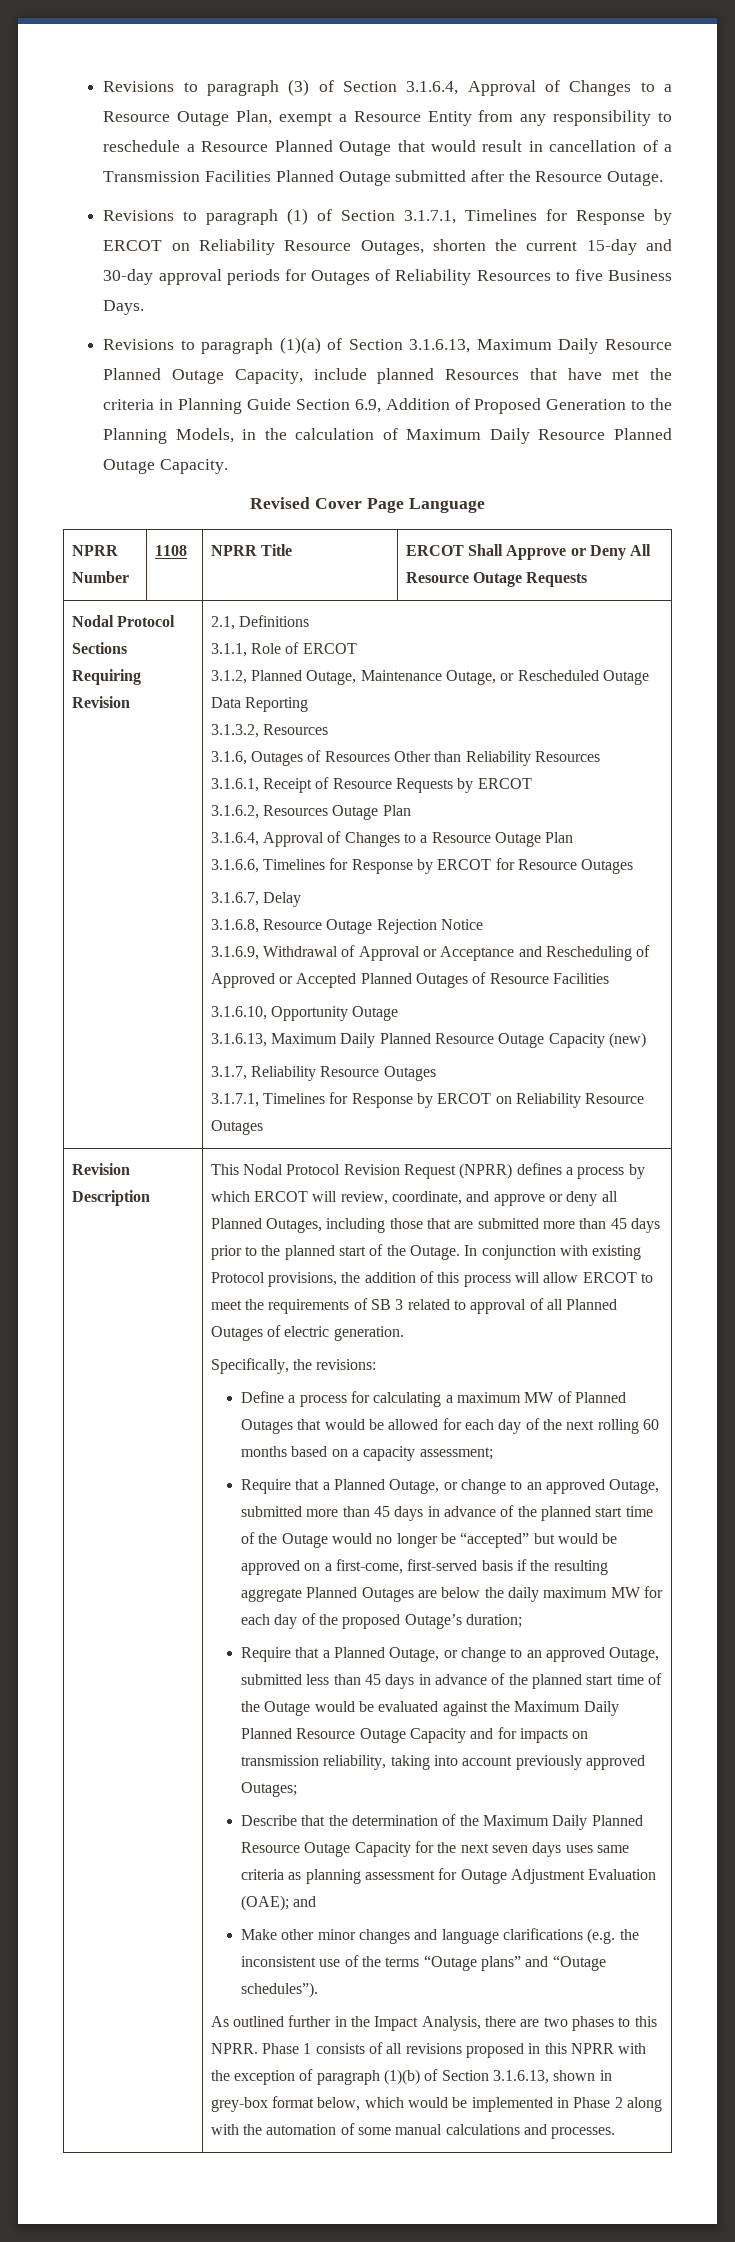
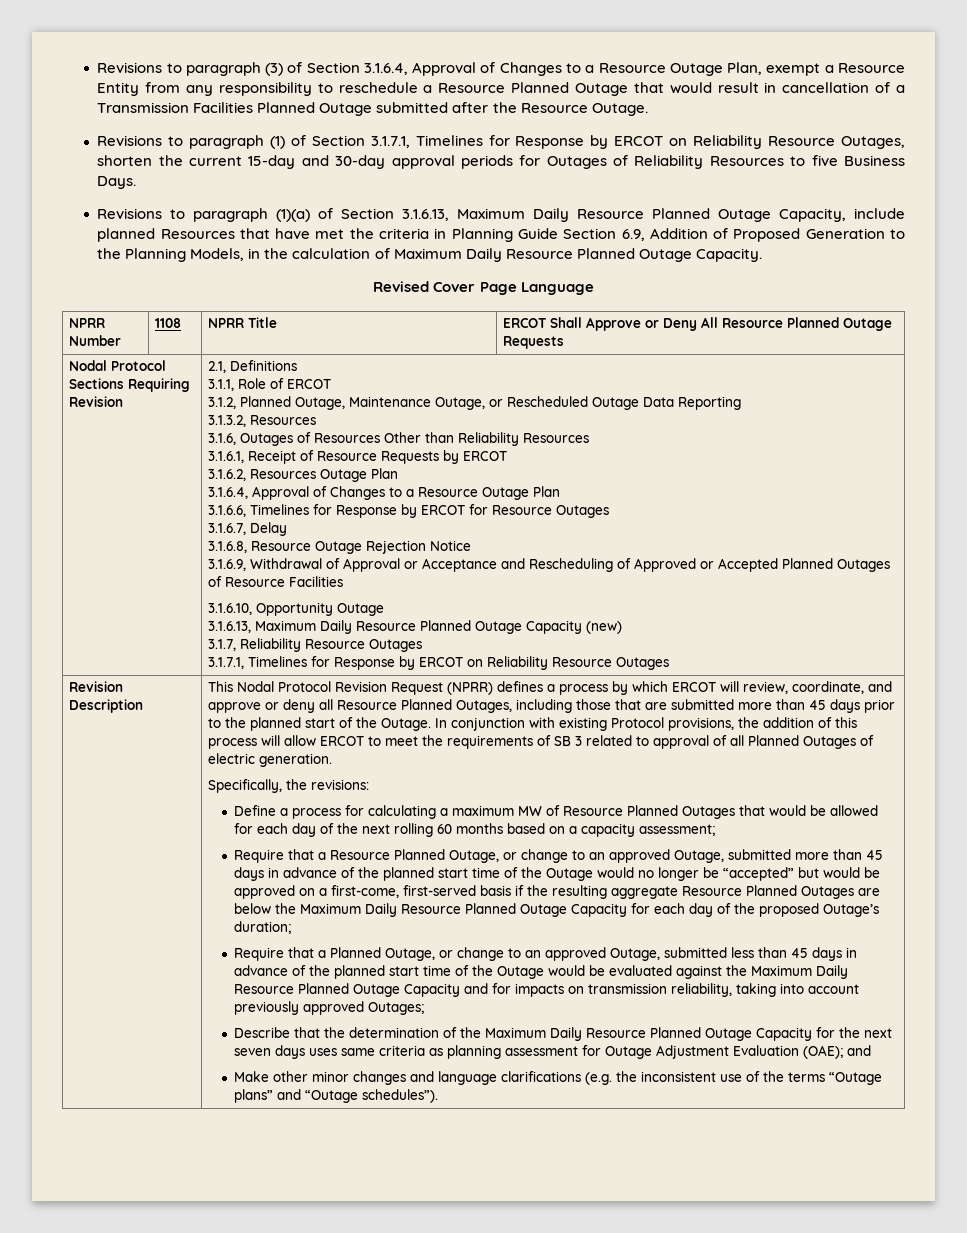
- NPRR Number | 1108 | NPRR Title | ERCOT Shall Approve or Deny All Resource Outage Requests
+ NPRR Number | 1108 | NPRR Title | ERCOT Shall Approve or Deny All Resource Planned Outage Requests
- 3.1.6.13, Maximum Daily Planned Resource Outage Capacity (new)
+ 3.1.6.13, Maximum Daily Resource Planned Outage Capacity (new)
- This Nodal Protocol Revision Request (NPRR) defines a process by which ERCOT will review, coordinate, and approve or deny all Planned Outages, including those that are submitted more than 45 days prior to the planned start of the Outage.
+ This Nodal Protocol Revision Request (NPRR) defines a process by which ERCOT will review, coordinate, and approve or deny all Resource Planned Outages, including those that are submitted more than 45 days prior to the planned start of the Outage.
- Define a process for calculating a maximum MW of Planned Outages that would be allowed for each day of the next rolling 60 months based on a capacity assessment;
+ Define a process for calculating a maximum MW of Resource Planned Outages that would be allowed for each day of the next rolling 60 months based on a capacity assessment;
- Require that a Planned Outage, or change to an approved Outage, submitted more than 45 days in advance of the planned start time of the Outage would no longer be “accepted” but would be approved on a first-come, first-served basis if the resulting aggregate Planned Outages are below the daily maximum MW for each day of the proposed Outage’s duration;
+ Require that a Resource Planned Outage, or change to an approved Outage, submitted more than 45 days in advance of the planned start time of the Outage would no longer be “accepted” but would be approved on a first-come, first-served basis if the resulting aggregate Resource Planned Outages are below the Maximum Daily Resource Planned Outage Capacity for each day of the proposed Outage’s duration;
- Require that a Planned Outage, or change to an approved Outage, submitted less than 45 days in advance of the planned start time of the Outage would be evaluated against the Maximum Daily Planned Resource Outage Capacity and for impacts on transmission reliability, taking into account previously approved Outages;
+ Require that a Planned Outage, or change to an approved Outage, submitted less than 45 days in advance of the planned start time of the Outage would be evaluated against the Maximum Daily Resource Planned Outage Capacity and for impacts on transmission reliability, taking into account previously approved Outages;
- Describe that the determination of the Maximum Daily Planned Resource Outage Capacity for the next seven days uses same criteria as planning assessment for Outage Adjustment Evaluation (OAE); and
+ Describe that the determination of the Maximum Daily Resource Planned Outage Capacity for the next seven days uses same criteria as planning assessment for Outage Adjustment Evaluation (OAE); and
- As outlined further in the Impact Analysis, there are two phases to this NPRR. Phase 1 consists of all revisions proposed in this NPRR with the exception of paragraph (1)(b) of Section 3.1.6.13, shown in grey-box format below, which would be implemented in Phase 2 along with the automation of some manual calculations and processes.

